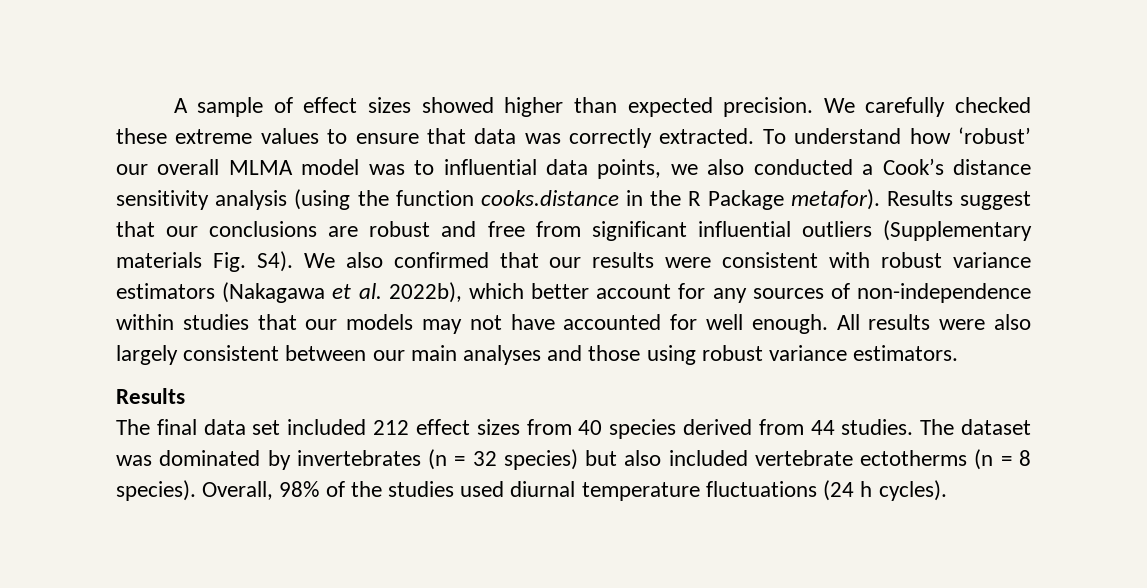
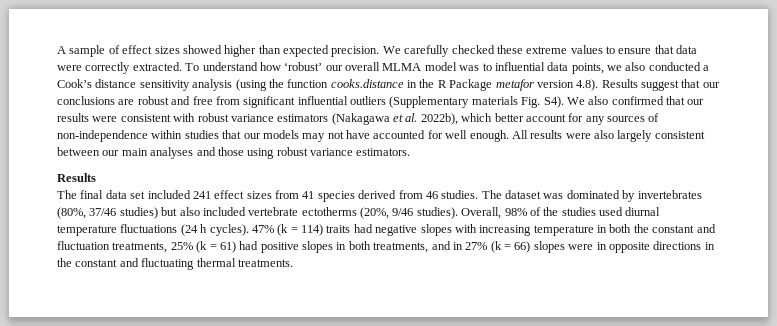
- We carefully checked these extreme values to ensure that data was correctly extracted.
+ We carefully checked these extreme values to ensure that data were correctly extracted.
- To understand how ‘robust’ our overall MLMA model was to influential data points, we also conducted a Cook’s distance sensitivity analysis (using the function cooks.distance in the R Package metafor). Results suggest that our conclusions are robust and free from significant influential outliers (Supplementary materials Fig. S4). We also confirmed that our results were consistent with robust variance estimators (Nakagawa et al. 2022b), which better account for any sources of non-independence within studies that our models may not have accounted for well enough.
+ To understand how ‘robust’ our overall MLMA model was to influential data points, we also conducted a Cook’s distance sensitivity analysis (using the function cooks.distance in the R Package metafor version 4.8). Results suggest that our conclusions are robust and free from significant influential outliers (Supplementary materials Fig. S4). We also confirmed that our results were consistent with robust variance estimators (Nakagawa et al. 2022b), which better account for any sources of non-independence within studies that our models may not have accounted for well enough.
- The final data set included 212 effect sizes from 40 species derived from 44 studies.
+ The final data set included 241 effect sizes from 41 species derived from 46 studies.
- The dataset was dominated by invertebrates (n = 32 species) but also included vertebrate ectotherms (n = 8 species).
+ The dataset was dominated by invertebrates (80%, 37/46 studies) but also included vertebrate ectotherms (20%, 9/46 studies).
+ 47% (k = 114) traits had negative slopes with increasing temperature in both the constant and fluctuation treatments, 25% (k = 61) had positive slopes in both treatments, and in 27% (k = 66) slopes were in opposite directions in the constant and fluctuating thermal treatments.

